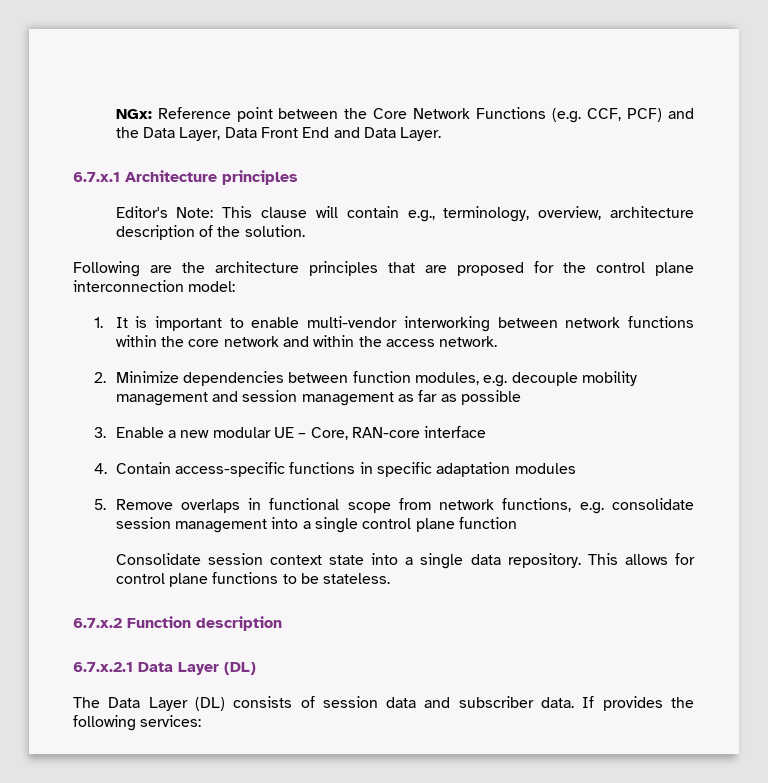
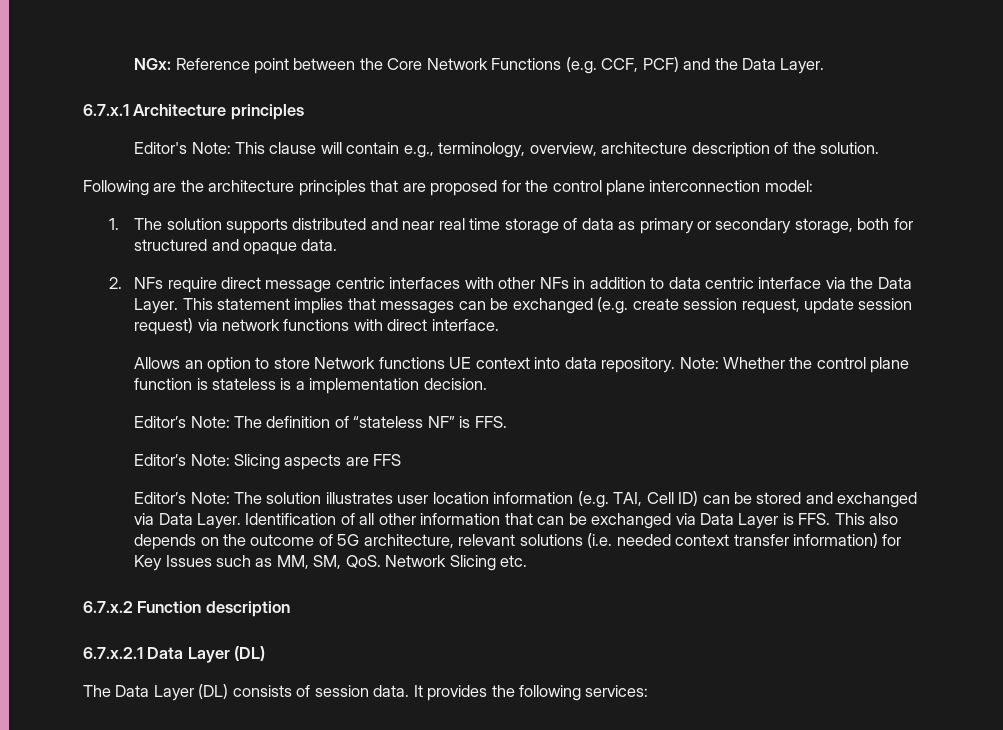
- NGx: Reference point between the Core Network Functions (e.g. CCF, PCF) and the Data Layer, Data Front End and Data Layer.
+ NGx: Reference point between the Core Network Functions (e.g. CCF, PCF) and the Data Layer.
- 1. It is important to enable multi-vendor interworking between network functions within the core network and within the access network.
- 2. Minimize dependencies between function modules, e.g. decouple mobility management and session management as far as possible
- 3. Enable a new modular UE – Core, RAN-core interface
- 4. Contain access-specific functions in specific adaptation modules
- 5. Remove overlaps in functional scope from network functions, e.g. consolidate session management into a single control plane function
- Consolidate session context state into a single data repository. This allows for control plane functions to be stateless.
+ 1. The solution supports distributed and near real time storage of data as primary or secondary storage, both for structured and opaque data.
+ 2. NFs require direct message centric interfaces with other NFs in addition to data centric interface via the Data Layer. This statement implies that messages can be exchanged (e.g. create session request, update session request) via network functions with direct interface.
+ Allows an option to store Network functions UE context into data repository. Note: Whether the control plane function is stateless is a implementation decision.
+ Editor’s Note: The definition of “stateless NF” is FFS.
+ Editor’s Note: Slicing aspects are FFS
+ Editor’s Note: The solution illustrates user location information (e.g. TAI, Cell ID) can be stored and exchanged via Data Layer. Identification of all other information that can be exchanged via Data Layer is FFS. This also depends on the outcome of 5G architecture, relevant solutions (i.e. needed context transfer information) for Key Issues such as MM, SM, QoS. Network Slicing etc.
- The Data Layer (DL) consists of session data and subscriber data. If provides the following services:
+ The Data Layer (DL) consists of session data. It provides the following services:

